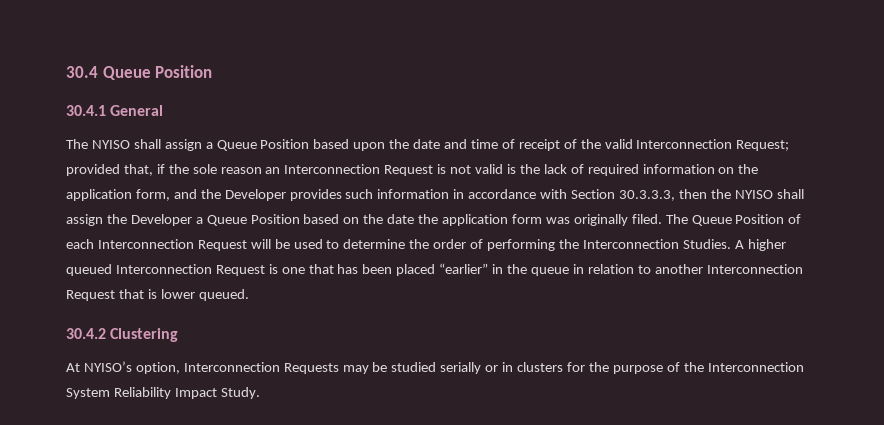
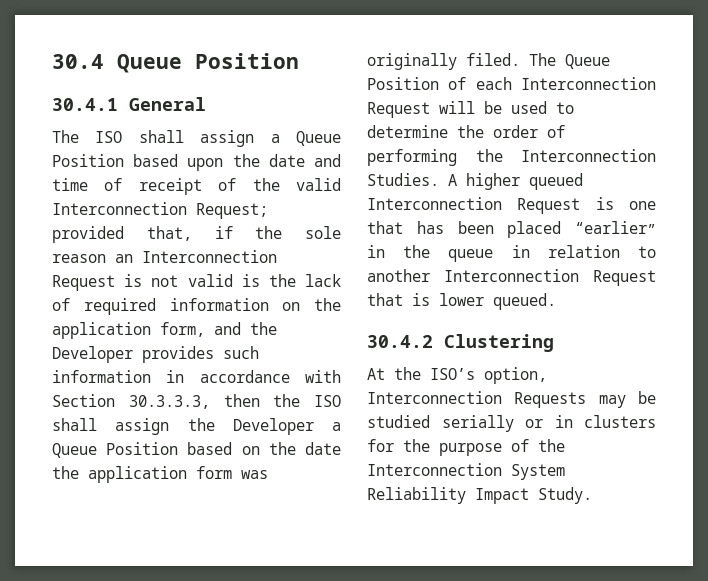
- The NYISO shall assign a Queue Position based upon the date and time of receipt of the valid Interconnection Request;
+ The ISO shall assign a Queue Position based upon the date and time of receipt of the valid Interconnection Request;
- provided that, if the sole reason an Interconnection Request is not valid is the lack of required information on the application form, and the Developer provides such information in accordance with Section 30.3.3.3, then the NYISO shall assign the Developer a Queue Position based on the date the application form was originally filed.
+ provided that, if the sole reason an Interconnection Request is not valid is the lack of required information on the application form, and the Developer provides such information in accordance with Section 30.3.3.3, then the ISO shall assign the Developer a Queue Position based on the date the application form was originally filed.
- At NYISO’s option, Interconnection Requests may be studied serially or in clusters for the purpose of the Interconnection System Reliability Impact Study.
+ At the ISO’s option, Interconnection Requests may be studied serially or in clusters for the purpose of the Interconnection System Reliability Impact Study.

